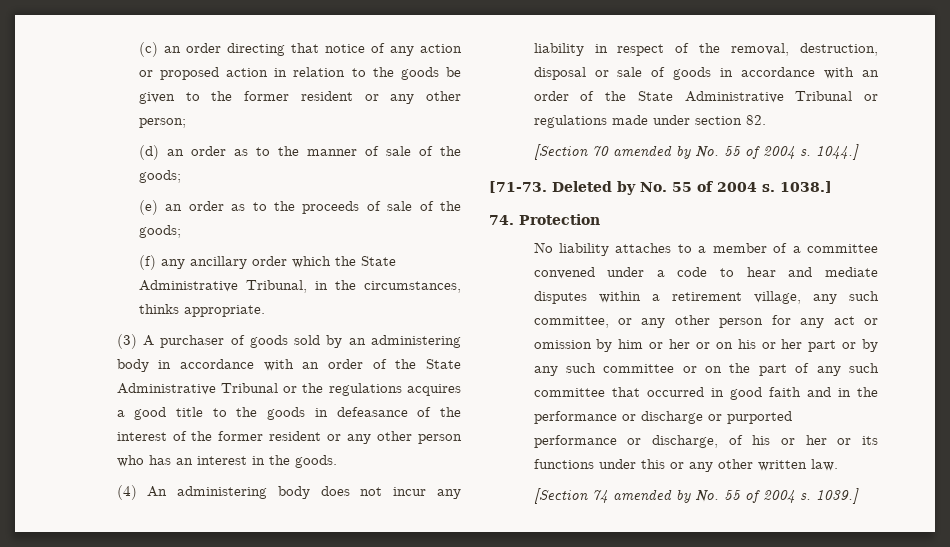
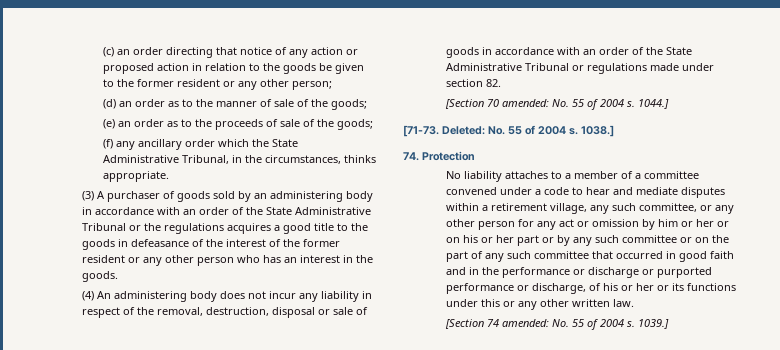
- [Section 70 amended by No. 55 of 2004 s.
+ [Section 70 amended: No. 55 of 2004 s.
- Deleted by No. 55 of 2004 s.
+ Deleted: No. 55 of 2004 s.
- [Section 74 amended by No. 55 of 2004 s.
+ [Section 74 amended: No. 55 of 2004 s.

